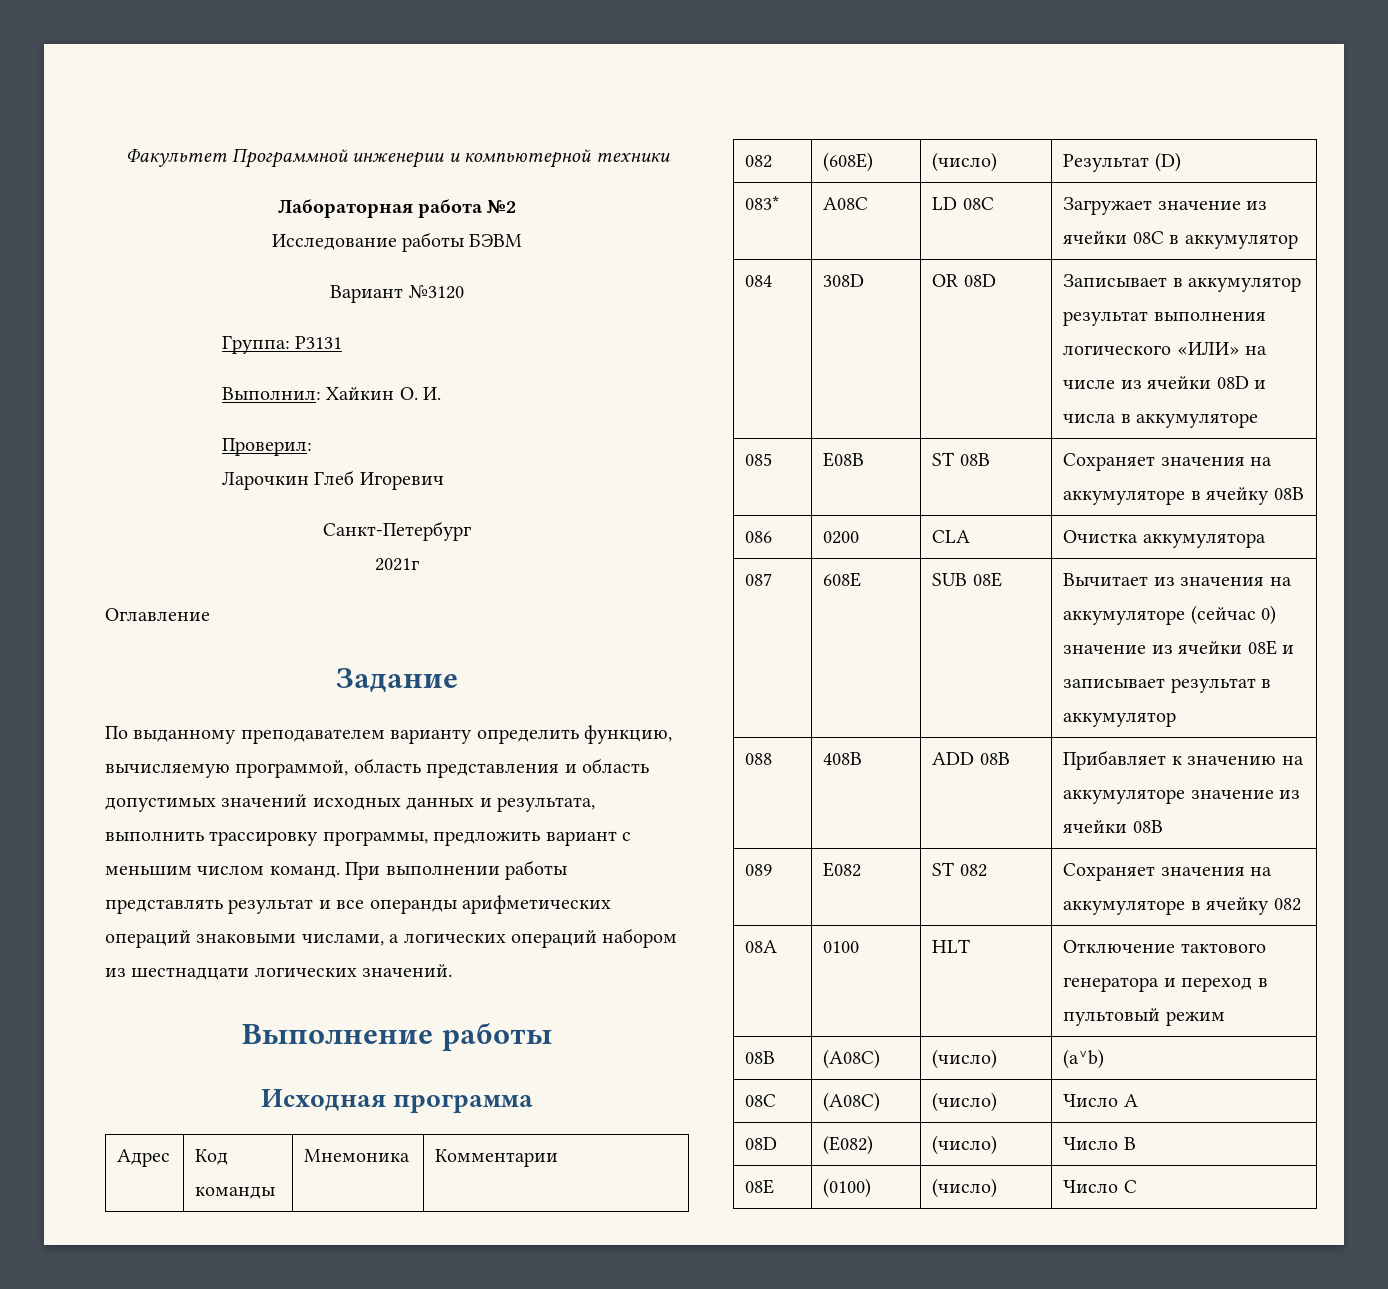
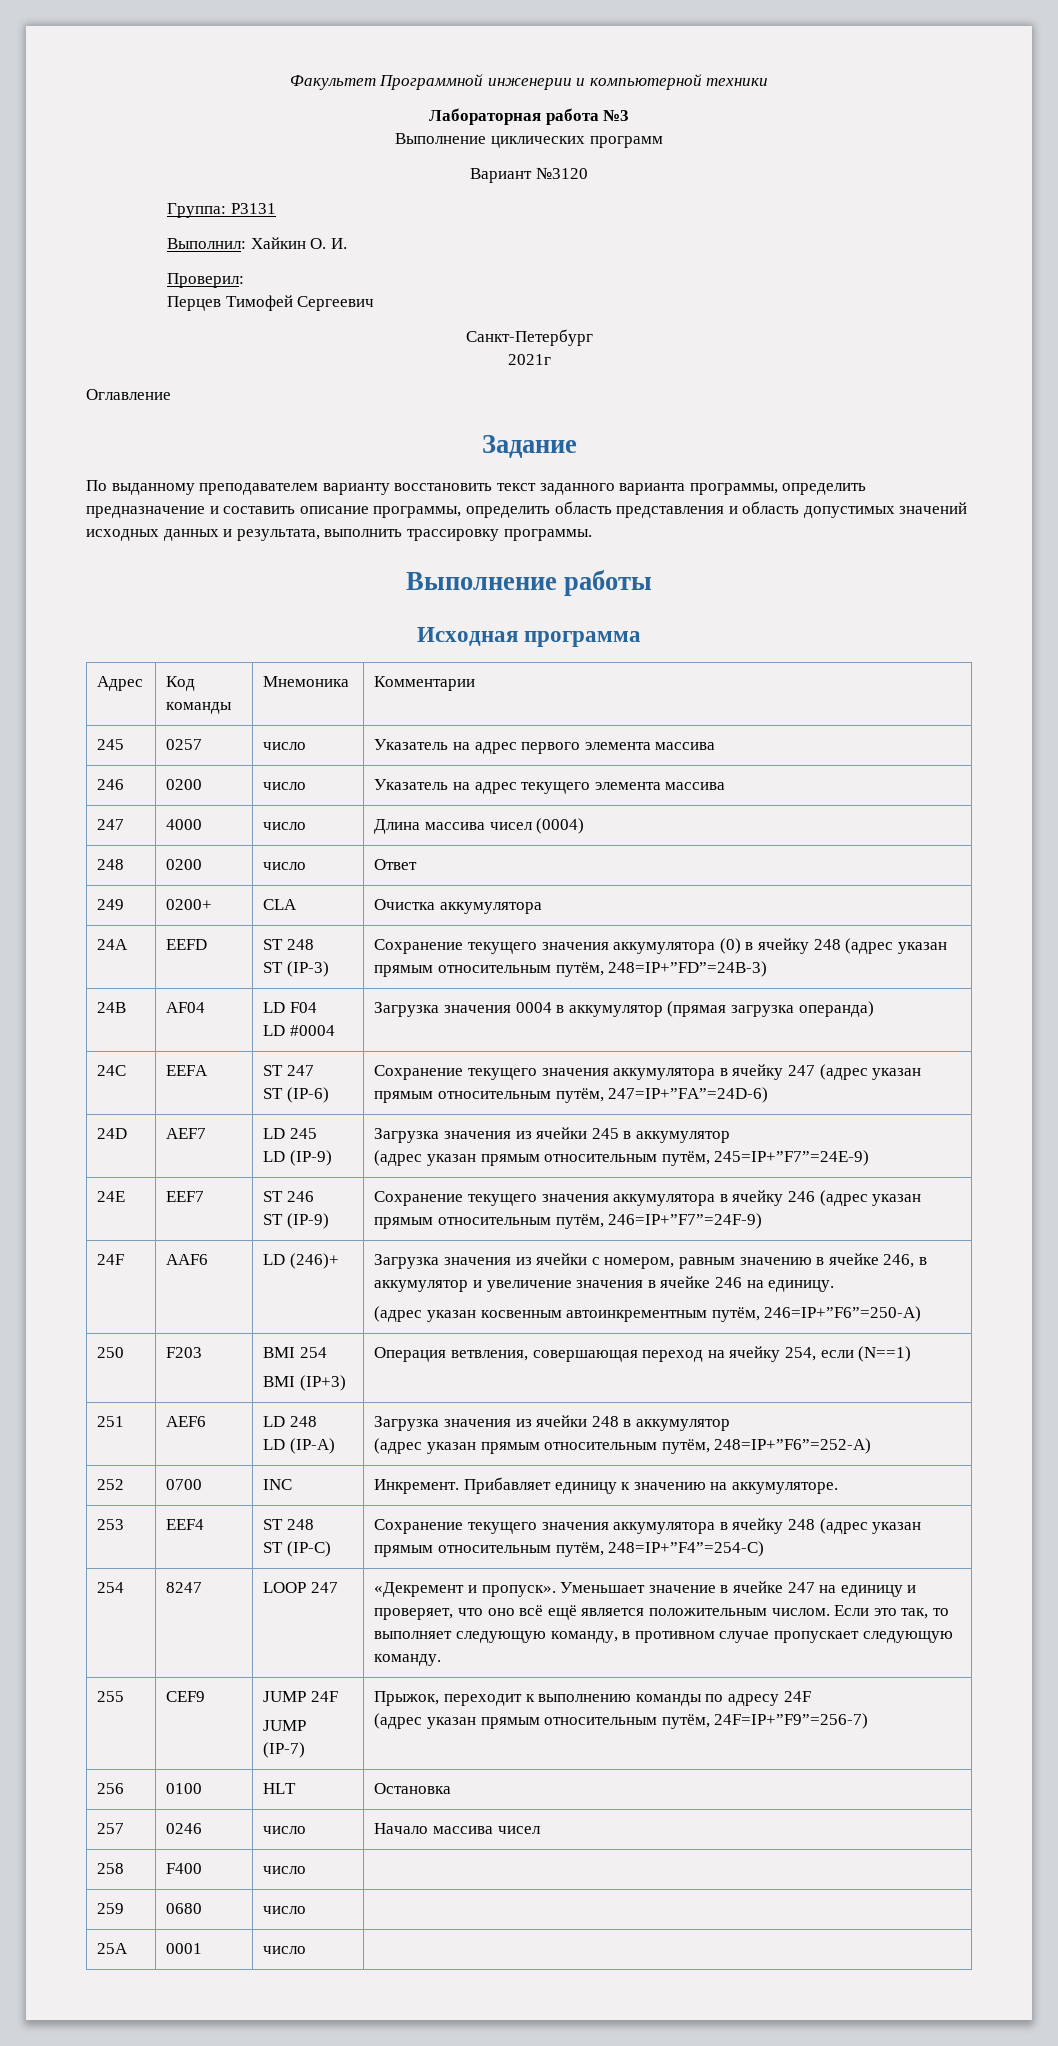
- Лабораторная работа №2
- Исследование работы БЭВМ
+ Лабораторная работа №3
+ Выполнение циклических программ
- Ларочкин Глеб Игоревич
+ Перцев Тимофей Сергеевич
- По выданному преподавателем варианту определить функцию, вычисляемую программой, область представления и область допустимых значений исходных данных и результата, выполнить трассировку программы, предложить вариант с меньшим числом команд. При выполнении работы представлять результат и все операнды арифметических операций знаковыми числами, а логических операций набором из шестнадцати логических значений.
+ По выданному преподавателем варианту восстановить текст заданного варианта программы, определить предназначение и составить описание программы, определить область представления и область допустимых значений исходных данных и результата, выполнить трассировку программы.
- 082 | (608E) | (число) | Результат (D)
- 083* | A08C | LD 08C | Загружает значение из ячейки 08С в аккумулятор
- 084 | 308D | OR 08D | Записывает в аккумулятор результат выполнения логического «ИЛИ» на числе из ячейки 08D и числа в аккумуляторе
- 085 | E08B | ST 08B | Сохраняет значения на аккумуляторе в ячейку 08B
- 086 | 0200 | CLA | Очистка аккумулятора
- 087 | 608E | SUB 08E | Вычитает из значения на аккумуляторе (сейчас 0) значение из ячейки 08E и записывает результат в аккумулятор
- 088 | 408B | ADD 08B | Прибавляет к значению на аккумуляторе значение из ячейки 08B
- 089 | E082 | ST 082 | Сохраняет значения на аккумуляторе в ячейку 082
- 08A | 0100 | HLT | Отключение тактового генератора и переход в пультовый режим
- 08B | (A08C) | (число) | (a˅b)
- 08C | (A08C) | (число) | Число A
- 08D | (E082) | (число) | Число B
- 08E | (0100) | (число) | Число C
+ 245 | 0257 | число | Указатель на адрес первого элемента массива
+ 246 | 0200 | число | Указатель на адрес текущего элемента массива
+ 247 | 4000 | число | Длина массива чисел (0004)
+ 248 | 0200 | число | Ответ
+ 249 | 0200+ | CLA | Очистка аккумулятора
+ 24A | EEFD | ST 248
+ ST (IP-3) | Сохранение текущего значения аккумулятора (0) в ячейку 248 (адрес указан прямым относительным путём, 248=IP+”FD”=24B-3)
+ 24B | AF04 | LD F04
+ LD #0004 | Загрузка значения 0004 в аккумулятор (прямая загрузка операнда)
+ 24C | EEFA | ST 247
+ ST (IP-6) | Сохранение текущего значения аккумулятора в ячейку 247 (адрес указан прямым относительным путём, 247=IP+”FA”=24D-6)
+ 24D | AEF7 | LD 245
+ LD (IP-9) | Загрузка значения из ячейки 245 в аккумулятор
+ (адрес указан прямым относительным путём, 245=IP+”F7”=24E-9)
+ 24E | EEF7 | ST 246
+ ST (IP-9) | Сохранение текущего значения аккумулятора в ячейку 246 (адрес указан прямым относительным путём, 246=IP+”F7”=24F-9)
+ 24F | AAF6 | LD (246)+ | Загрузка значения из ячейки с номером, равным значению в ячейке 246, в аккумулятор и увеличение значения в ячейке 246 на единицу.
+ (адрес указан косвенным автоинкрементным путём, 246=IP+”F6”=250-A)
+ 250 | F203 | BMI 254
+ BMI (IP+3) | Операция ветвления, совершающая переход на ячейку 254, если (N==1)
+ 251 | AEF6 | LD 248
+ LD (IP-A) | Загрузка значения из ячейки 248 в аккумулятор
+ (адрес указан прямым относительным путём, 248=IP+”F6”=252-A)
+ 252 | 0700 | INC | Инкремент. Прибавляет единицу к значению на аккумуляторе.
+ 253 | EEF4 | ST 248
+ ST (IP-C) | Сохранение текущего значения аккумулятора в ячейку 248 (адрес указан прямым относительным путём, 248=IP+”F4”=254-C)
+ 254 | 8247 | LOOP 247 | «Декремент и пропуск». Уменьшает значение в ячейке 247 на единицу и проверяет, что оно всё ещё является положительным числом. Если это так, то выполняет следующую команду, в противном случае пропускает следующую команду.
+ 255 | CEF9 | JUMP 24F
+ JUMP (IP-7) | Прыжок, переходит к выполнению команды по адресу 24F
+ (адрес указан прямым относительным путём, 24F=IP+”F9”=256-7)
+ 256 | 0100 | HLT | Остановка
+ 257 | 0246 | число | Начало массива чисел
+ 258 | F400 | число |
+ 259 | 0680 | число |
+ 25A | 0001 | число |

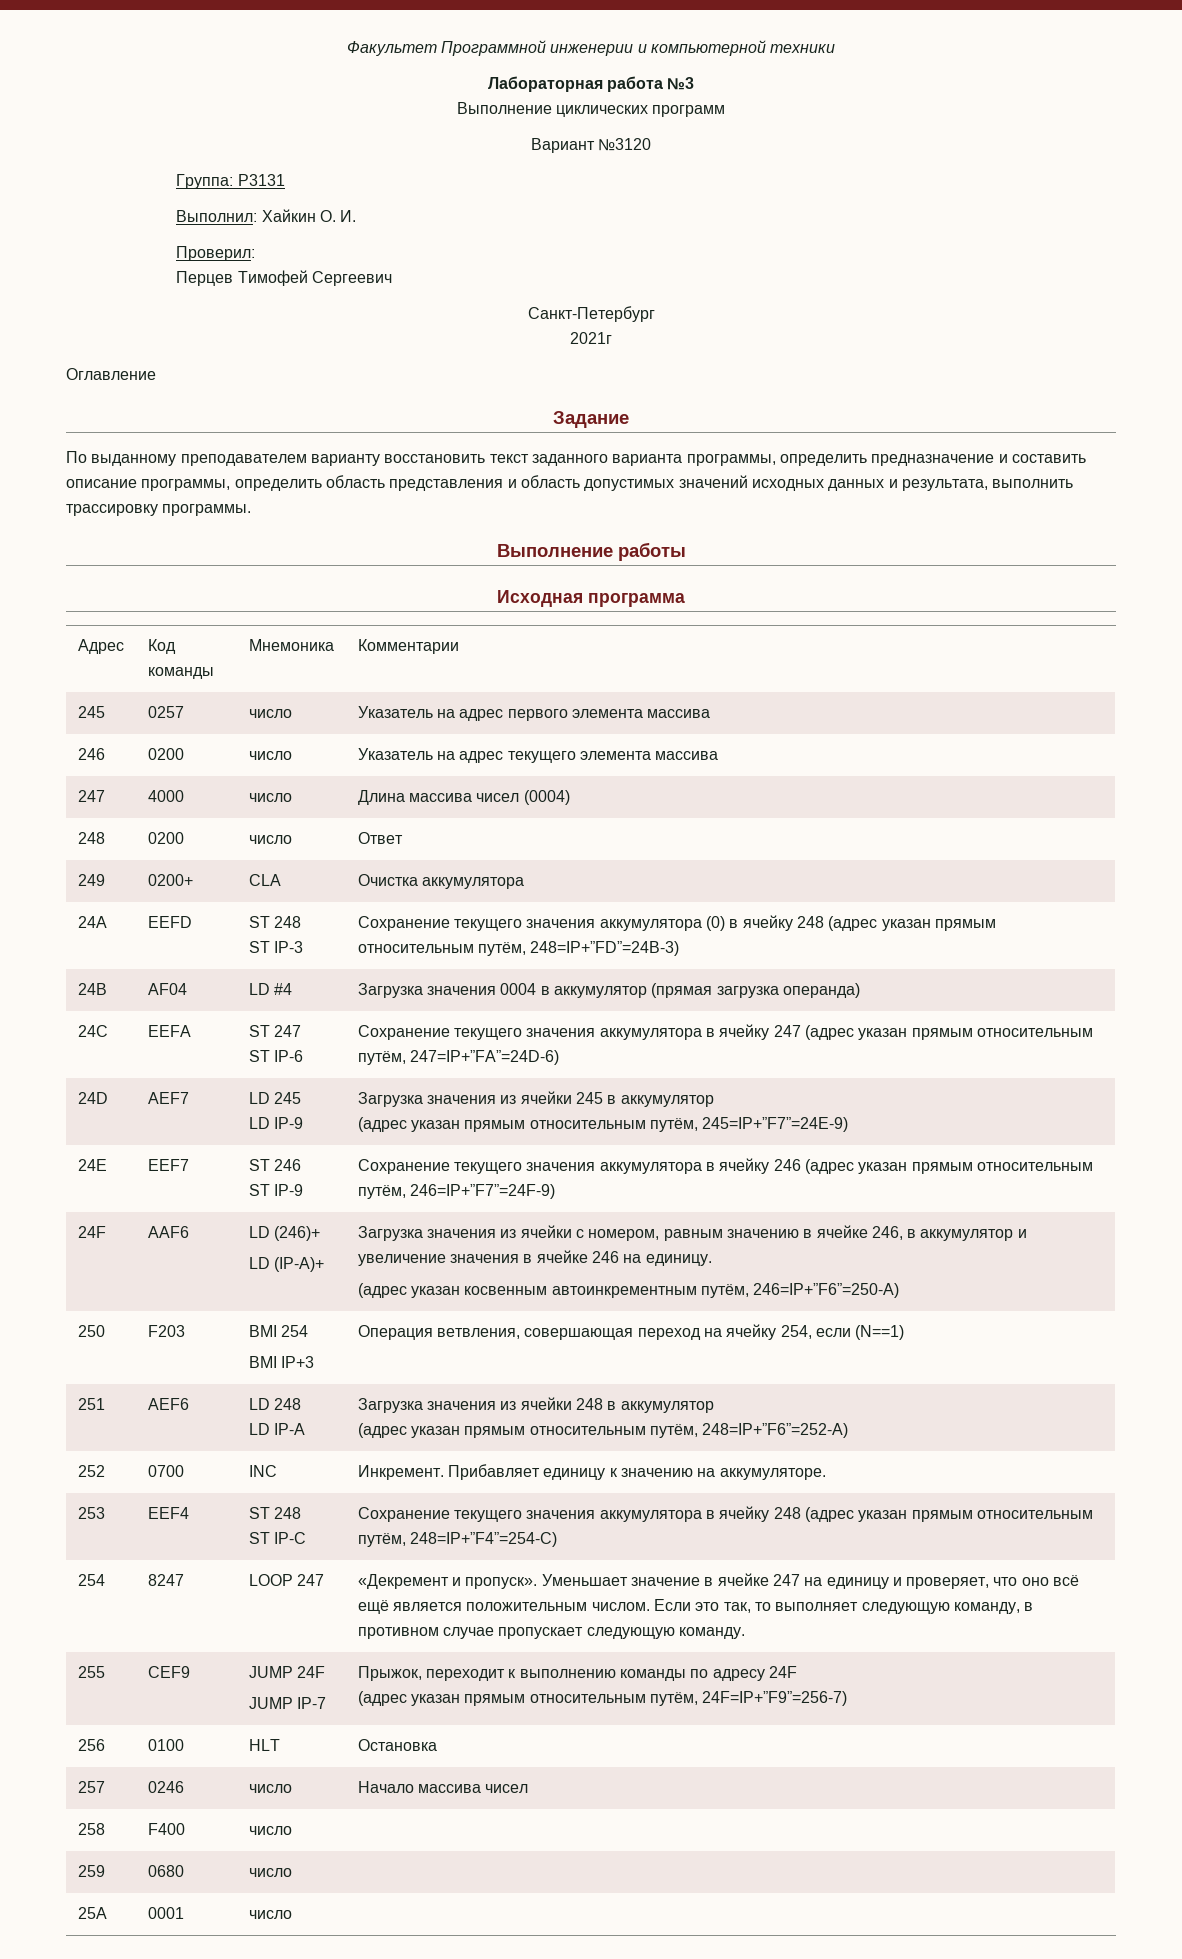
  24A | EEFD | ST 248
- ST (IP-3) | Сохранение текущего значения аккумулятора (0) в ячейку 248 (адрес указан прямым относительным путём, 248=IP+”FD”=24B-3)
+ ST IP-3 | Сохранение текущего значения аккумулятора (0) в ячейку 248 (адрес указан прямым относительным путём, 248=IP+”FD”=24B-3)
- 24B | AF04 | LD F04
- LD #0004 | Загрузка значения 0004 в аккумулятор (прямая загрузка операнда)
+ 24B | AF04 | LD #4 | Загрузка значения 0004 в аккумулятор (прямая загрузка операнда)
  24C | EEFA | ST 247
- ST (IP-6) | Сохранение текущего значения аккумулятора в ячейку 247 (адрес указан прямым относительным путём, 247=IP+”FA”=24D-6)
+ ST IP-6 | Сохранение текущего значения аккумулятора в ячейку 247 (адрес указан прямым относительным путём, 247=IP+”FA”=24D-6)
  24D | AEF7 | LD 245
- LD (IP-9) | Загрузка значения из ячейки 245 в аккумулятор
+ LD IP-9 | Загрузка значения из ячейки 245 в аккумулятор
  24E | EEF7 | ST 246
- ST (IP-9) | Сохранение текущего значения аккумулятора в ячейку 246 (адрес указан прямым относительным путём, 246=IP+”F7”=24F-9)
+ ST IP-9 | Сохранение текущего значения аккумулятора в ячейку 246 (адрес указан прямым относительным путём, 246=IP+”F7”=24F-9)
- 24F | AAF6 | LD (246)+ | Загрузка значения из ячейки с номером, равным значению в ячейке 246, в аккумулятор и увеличение значения в ячейке 246 на единицу.
+ 24F | AAF6 | LD (246)+
+ LD (IP-A)+ | Загрузка значения из ячейки с номером, равным значению в ячейке 246, в аккумулятор и увеличение значения в ячейке 246 на единицу.
  250 | F203 | BMI 254
- BMI (IP+3) | Операция ветвления, совершающая переход на ячейку 254, если (N==1)
+ BMI IP+3 | Операция ветвления, совершающая переход на ячейку 254, если (N==1)
  251 | AEF6 | LD 248
- LD (IP-A) | Загрузка значения из ячейки 248 в аккумулятор
+ LD IP-A | Загрузка значения из ячейки 248 в аккумулятор
  253 | EEF4 | ST 248
- ST (IP-C) | Сохранение текущего значения аккумулятора в ячейку 248 (адрес указан прямым относительным путём, 248=IP+”F4”=254-C)
+ ST IP-C | Сохранение текущего значения аккумулятора в ячейку 248 (адрес указан прямым относительным путём, 248=IP+”F4”=254-C)
  255 | CEF9 | JUMP 24F
- JUMP (IP-7) | Прыжок, переходит к выполнению команды по адресу 24F
+ JUMP IP-7 | Прыжок, переходит к выполнению команды по адресу 24F

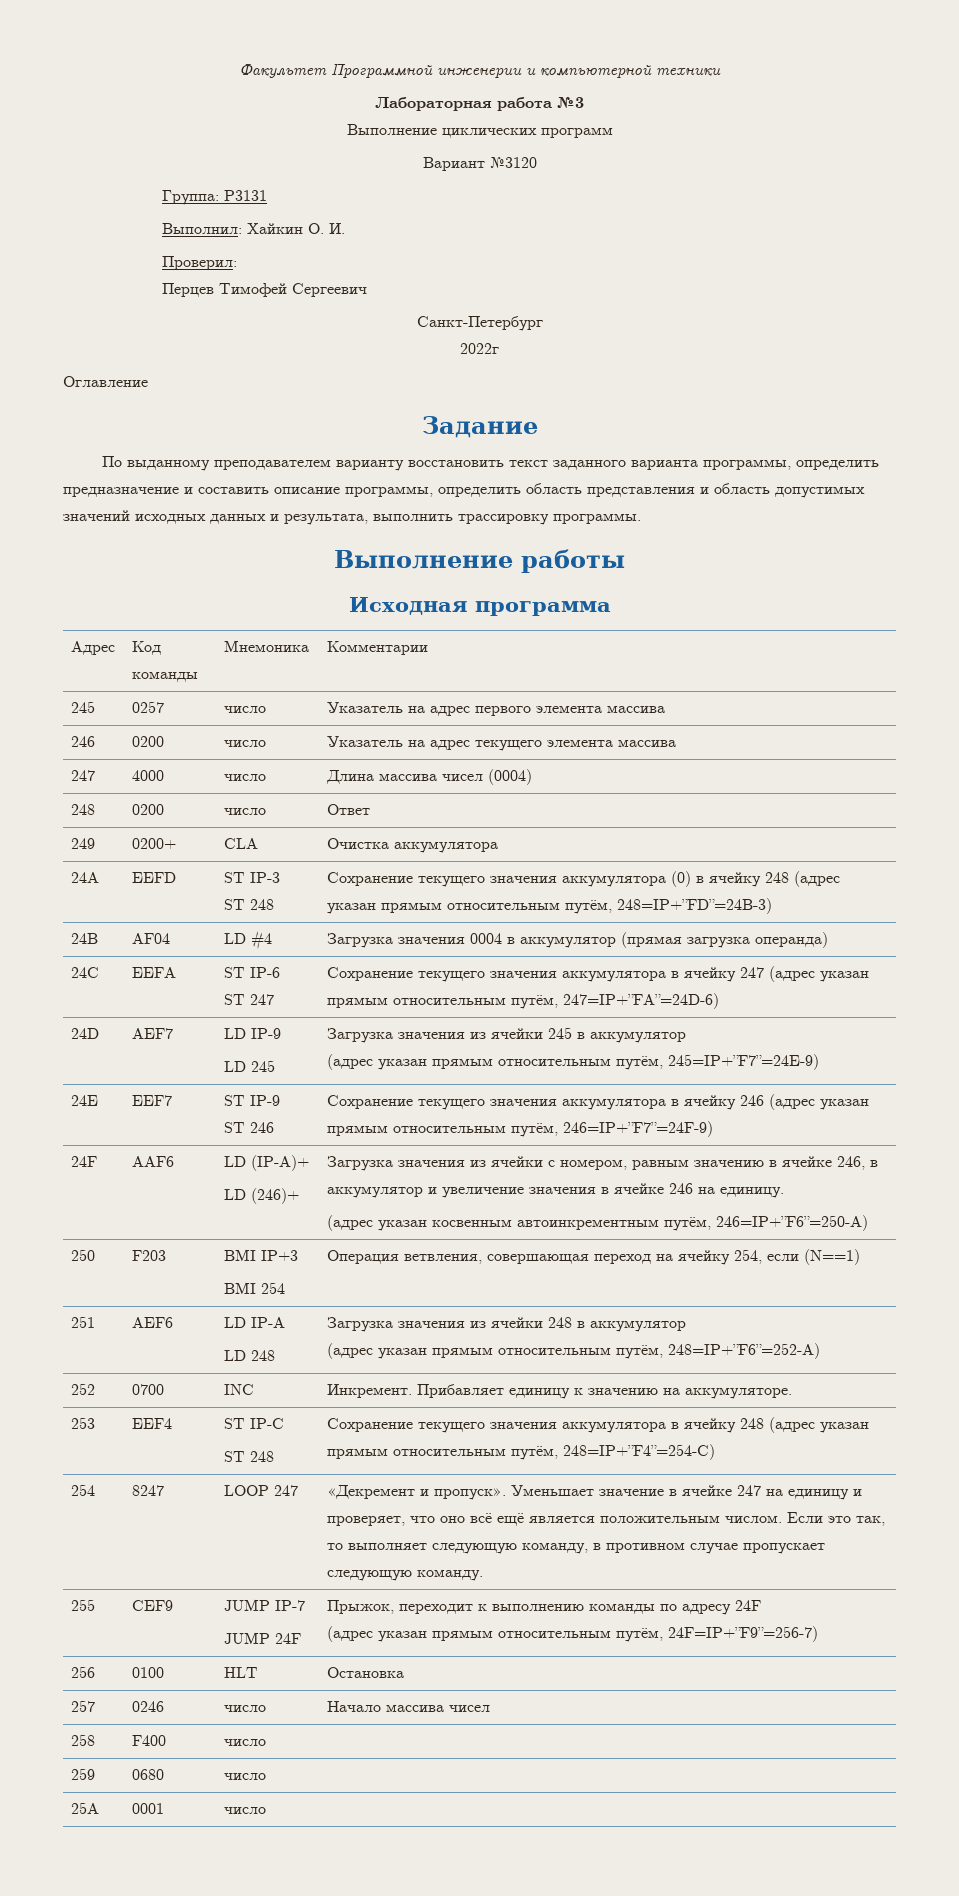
- 2021г
+ 2022г
- 24A | EEFD | ST 248
- ST IP-3 | Сохранение текущего значения аккумулятора (0) в ячейку 248 (адрес указан прямым относительным путём, 248=IP+”FD”=24B-3)
+ 24A | EEFD | ST IP-3
+ ST 248 | Сохранение текущего значения аккумулятора (0) в ячейку 248 (адрес указан прямым относительным путём, 248=IP+”FD”=24B-3)
- 24C | EEFA | ST 247
- ST IP-6 | Сохранение текущего значения аккумулятора в ячейку 247 (адрес указан прямым относительным путём, 247=IP+”FA”=24D-6)
+ 24C | EEFA | ST IP-6
+ ST 247 | Сохранение текущего значения аккумулятора в ячейку 247 (адрес указан прямым относительным путём, 247=IP+”FA”=24D-6)
- 24D | AEF7 | LD 245
- LD IP-9 | Загрузка значения из ячейки 245 в аккумулятор
+ 24D | AEF7 | LD IP-9
+ LD 245 | Загрузка значения из ячейки 245 в аккумулятор
- 24E | EEF7 | ST 246
- ST IP-9 | Сохранение текущего значения аккумулятора в ячейку 246 (адрес указан прямым относительным путём, 246=IP+”F7”=24F-9)
+ 24E | EEF7 | ST IP-9
+ ST 246 | Сохранение текущего значения аккумулятора в ячейку 246 (адрес указан прямым относительным путём, 246=IP+”F7”=24F-9)
- 24F | AAF6 | LD (246)+
- LD (IP-A)+ | Загрузка значения из ячейки с номером, равным значению в ячейке 246, в аккумулятор и увеличение значения в ячейке 246 на единицу.
+ 24F | AAF6 | LD (IP-A)+
+ LD (246)+ | Загрузка значения из ячейки с номером, равным значению в ячейке 246, в аккумулятор и увеличение значения в ячейке 246 на единицу.
- 250 | F203 | BMI 254
- BMI IP+3 | Операция ветвления, совершающая переход на ячейку 254, если (N==1)
+ 250 | F203 | BMI IP+3
+ BMI 254 | Операция ветвления, совершающая переход на ячейку 254, если (N==1)
- 251 | AEF6 | LD 248
- LD IP-A | Загрузка значения из ячейки 248 в аккумулятор
+ 251 | AEF6 | LD IP-A
+ LD 248 | Загрузка значения из ячейки 248 в аккумулятор
- 253 | EEF4 | ST 248
- ST IP-C | Сохранение текущего значения аккумулятора в ячейку 248 (адрес указан прямым относительным путём, 248=IP+”F4”=254-C)
+ 253 | EEF4 | ST IP-C
+ ST 248 | Сохранение текущего значения аккумулятора в ячейку 248 (адрес указан прямым относительным путём, 248=IP+”F4”=254-C)
- 255 | CEF9 | JUMP 24F
- JUMP IP-7 | Прыжок, переходит к выполнению команды по адресу 24F
+ 255 | CEF9 | JUMP IP-7
+ JUMP 24F | Прыжок, переходит к выполнению команды по адресу 24F

